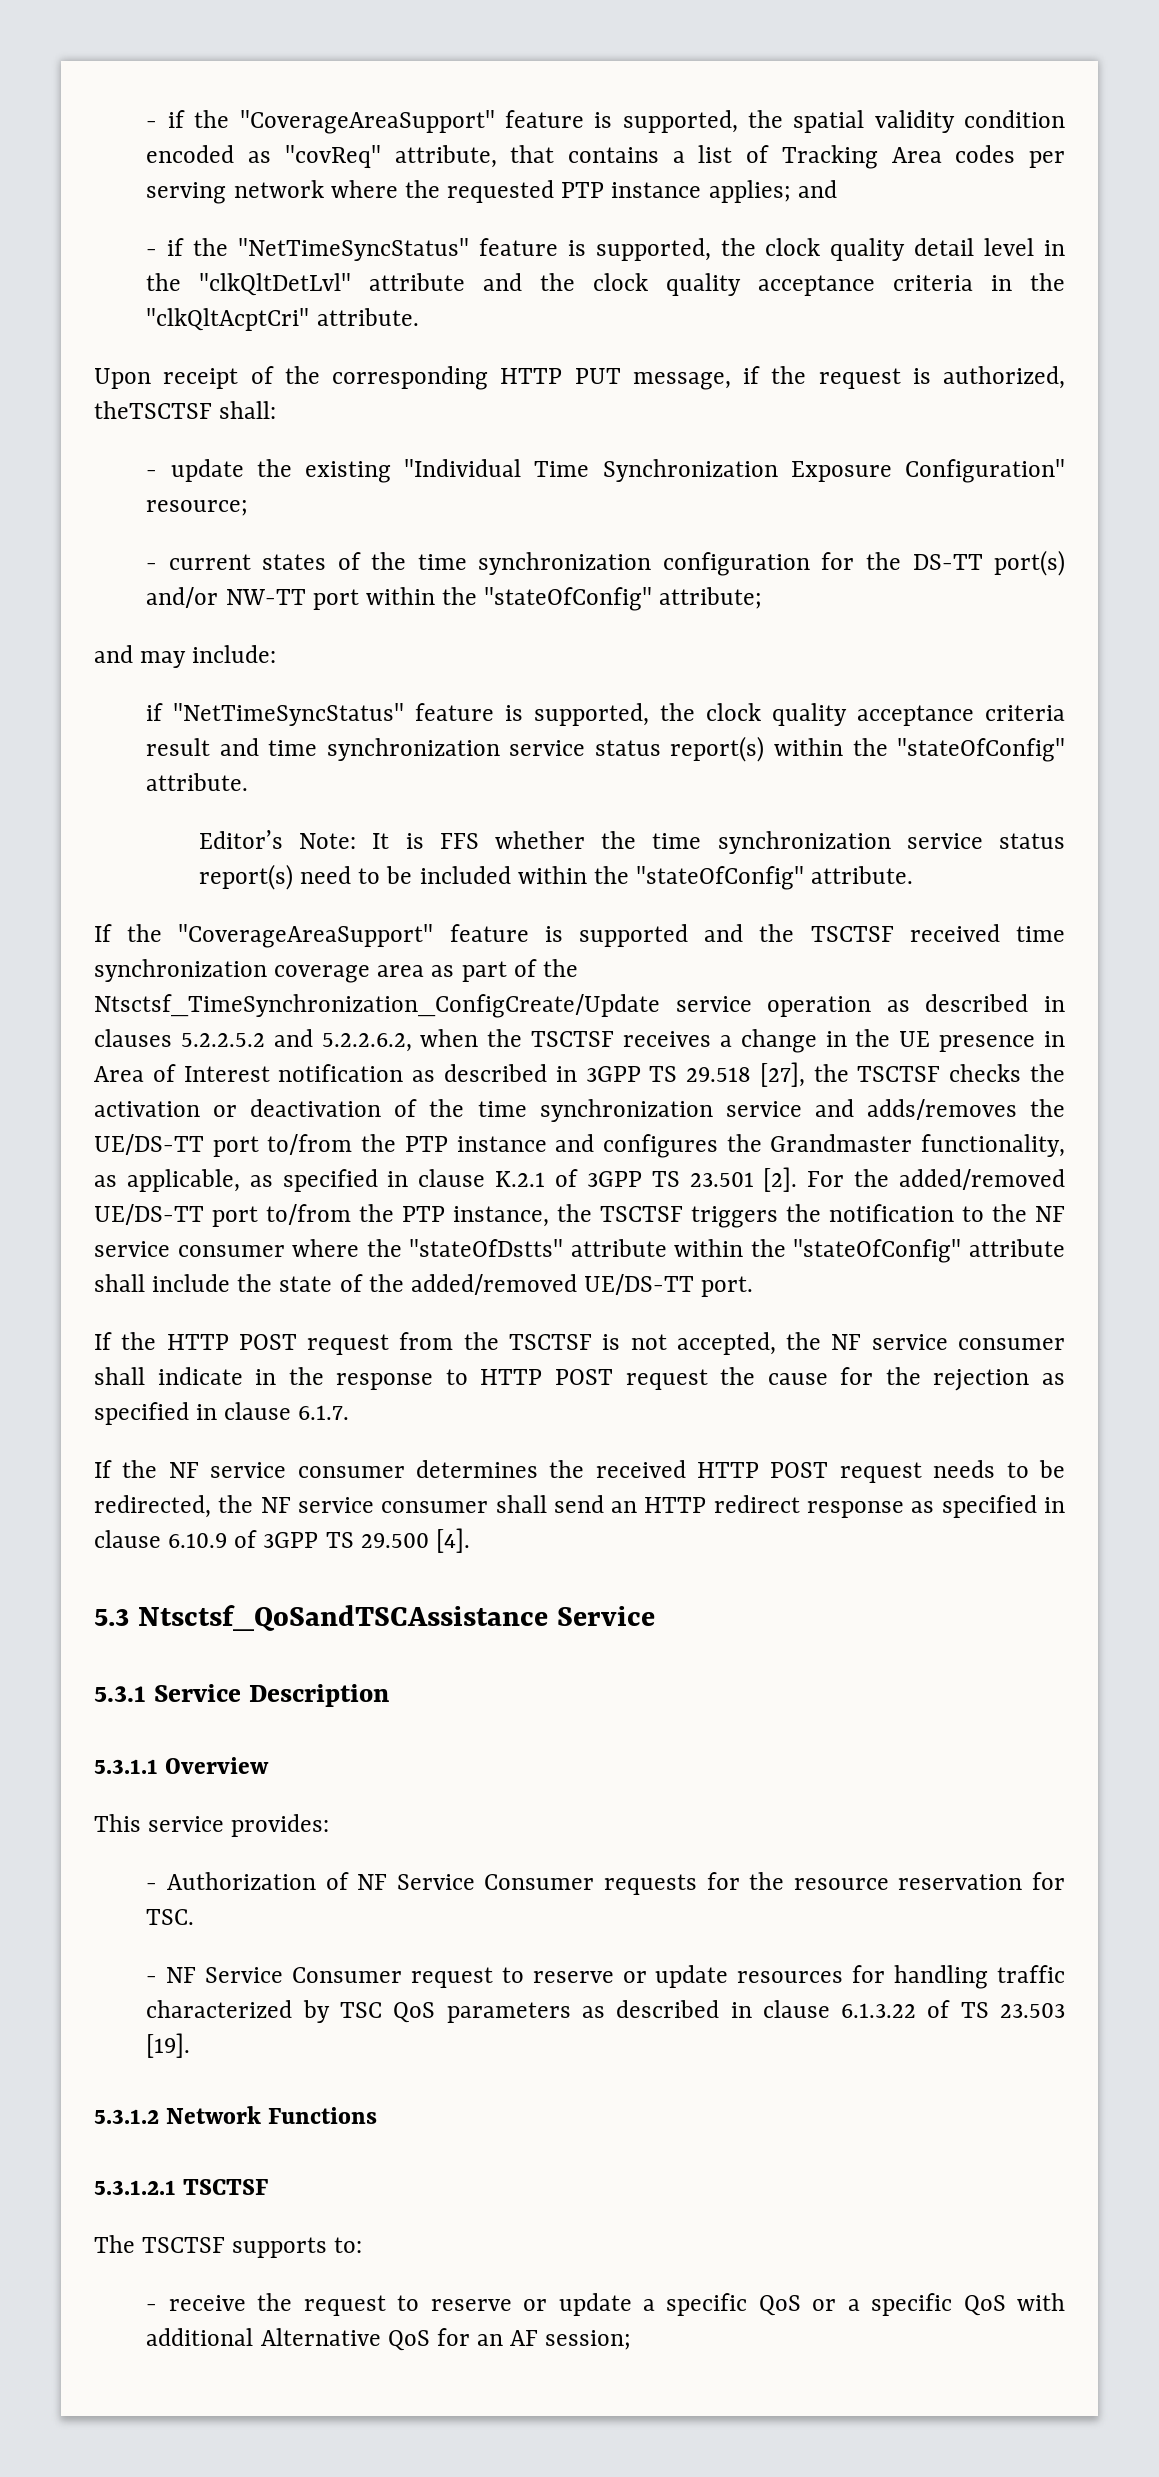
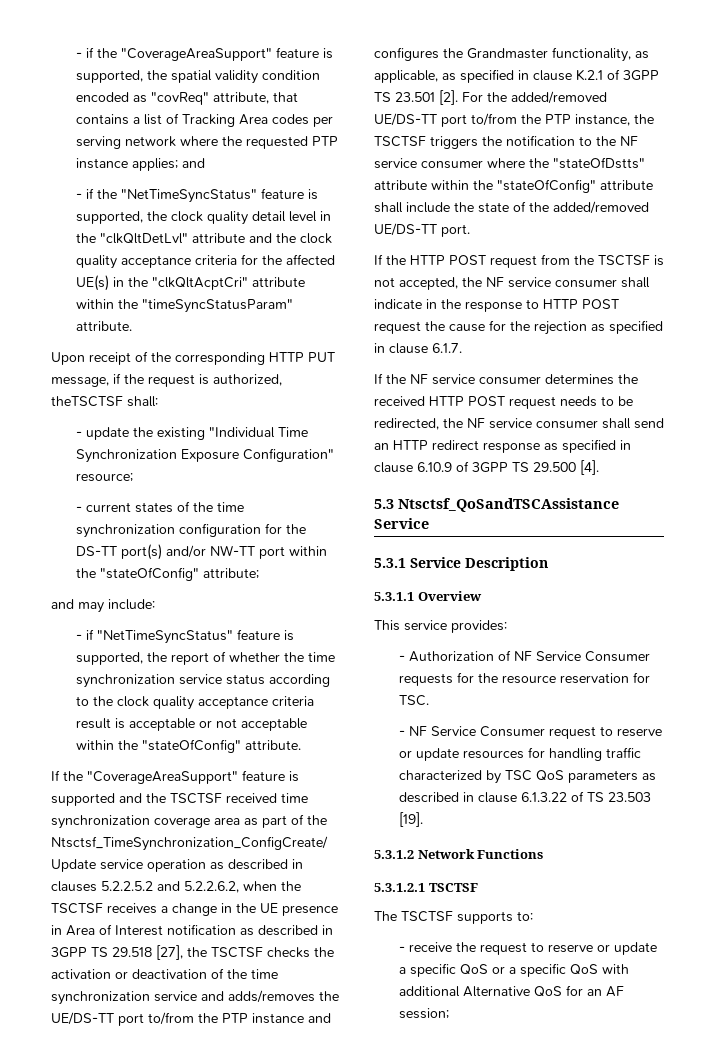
- - if the "NetTimeSyncStatus" feature is supported, the clock quality detail level in the "clkQltDetLvl" attribute and the clock quality acceptance criteria in the "clkQltAcptCri" attribute.
+ - if the "NetTimeSyncStatus" feature is supported, the clock quality detail level in the "clkQltDetLvl" attribute and the clock quality acceptance criteria for the affected UE(s) in the "clkQltAcptCri" attribute within the "timeSyncStatusParam" attribute.
- if "NetTimeSyncStatus" feature is supported, the clock quality acceptance criteria result and time synchronization service status report(s) within the "stateOfConfig" attribute.
- Editor’s Note: It is FFS whether the time synchronization service status report(s) need to be included within the "stateOfConfig" attribute.
+ - if "NetTimeSyncStatus" feature is supported, the report of whether the time synchronization service status according to the clock quality acceptance criteria result is acceptable or not acceptable within the "stateOfConfig" attribute.

